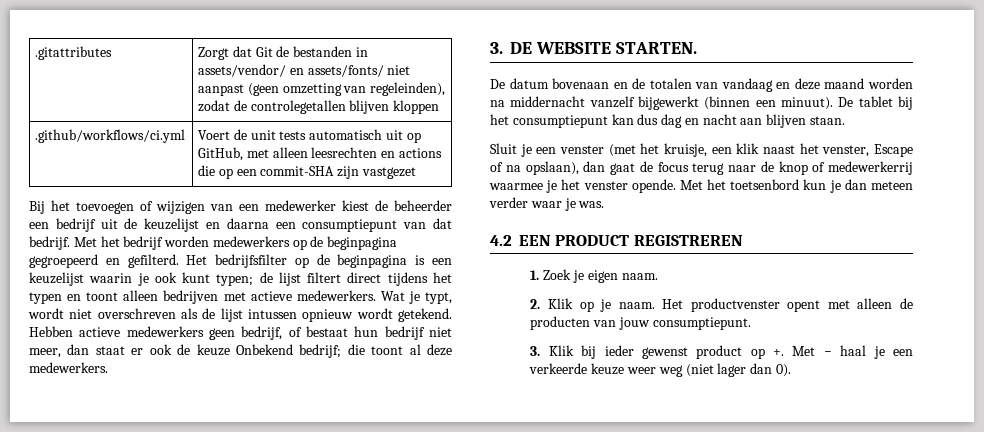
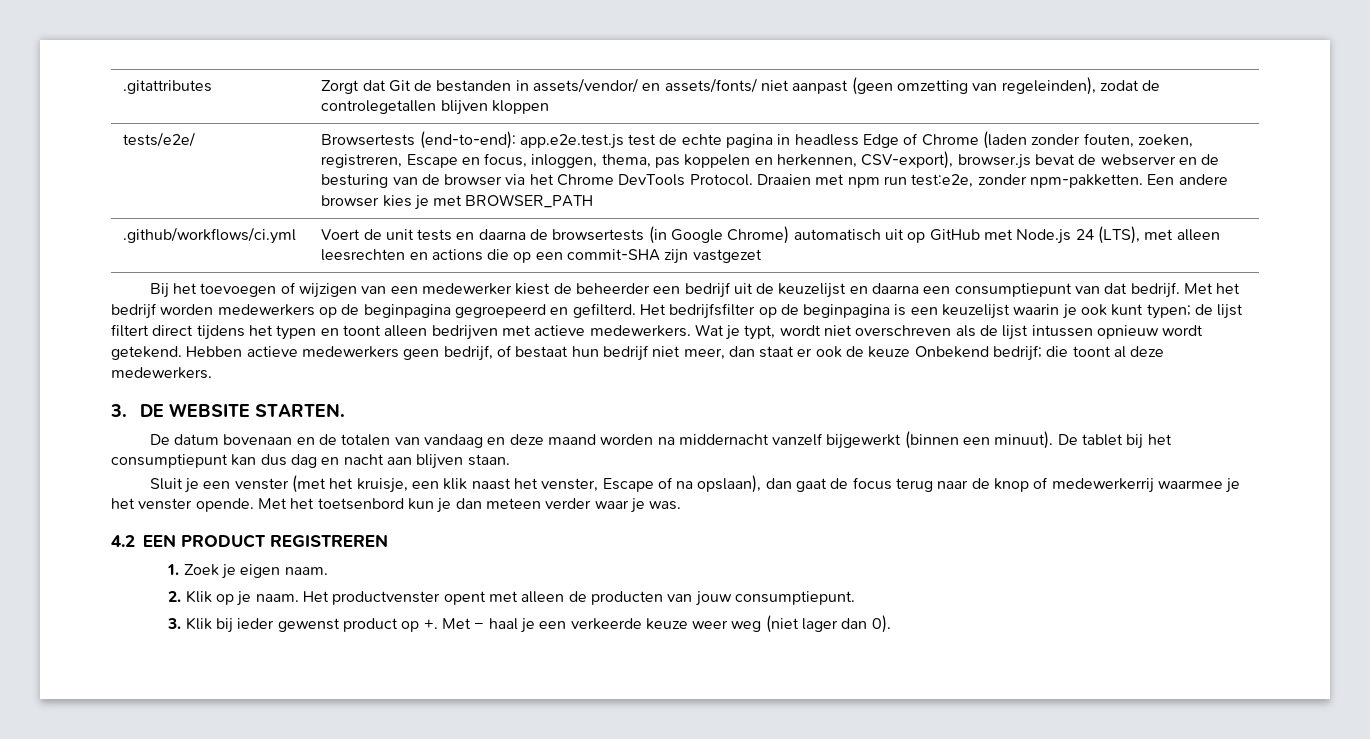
+ tests/e2e/ | Browsertests (end-to-end): app.e2e.test.js test de echte pagina in headless Edge of Chrome (laden zonder fouten, zoeken, registreren, Escape en focus, inloggen, thema, pas koppelen en herkennen, CSV-export), browser.js bevat de webserver en de besturing van de browser via het Chrome DevTools Protocol. Draaien met npm run test:e2e, zonder npm-pakketten. Een andere browser kies je met BROWSER_PATH
- .github/workflows/ci.yml | Voert de unit tests automatisch uit op GitHub, met alleen leesrechten en actions die op een commit-SHA zijn vastgezet
+ .github/workflows/ci.yml | Voert de unit tests en daarna de browsertests (in Google Chrome) automatisch uit op GitHub met Node.js 24 (LTS), met alleen leesrechten en actions die op een commit-SHA zijn vastgezet

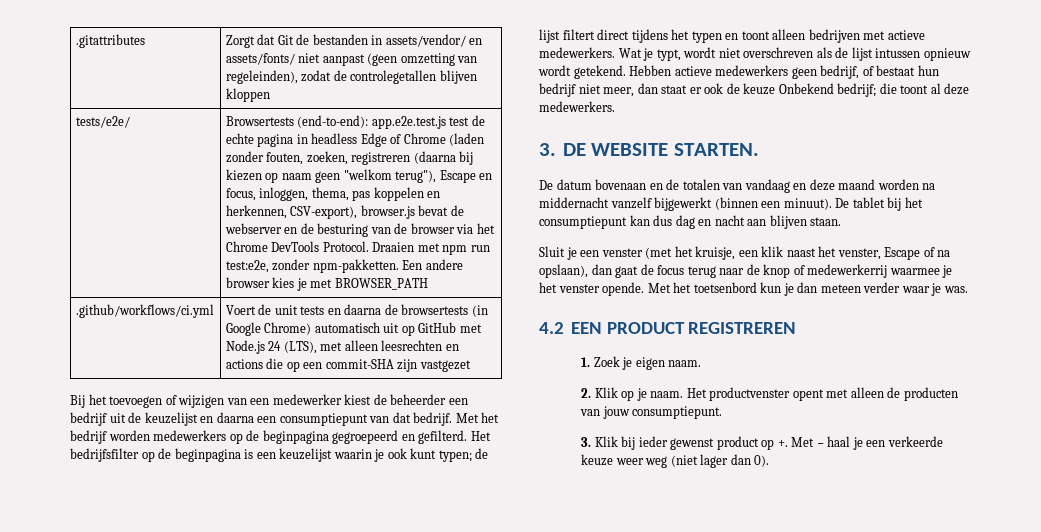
- Browsertests (end-to-end): app.e2e.test.js test de echte pagina in headless Edge of Chrome (laden zonder fouten, zoeken, registreren, Escape en focus, inloggen, thema, pas koppelen en herkennen, CSV-export), browser.js bevat de webserver en de besturing van de browser via het Chrome DevTools Protocol.
+ Browsertests (end-to-end): app.e2e.test.js test de echte pagina in headless Edge of Chrome (laden zonder fouten, zoeken, registreren (daarna bij kiezen op naam geen "welkom terug"), Escape en focus, inloggen, thema, pas koppelen en herkennen, CSV-export), browser.js bevat de webserver en de besturing van de browser via het Chrome DevTools Protocol.

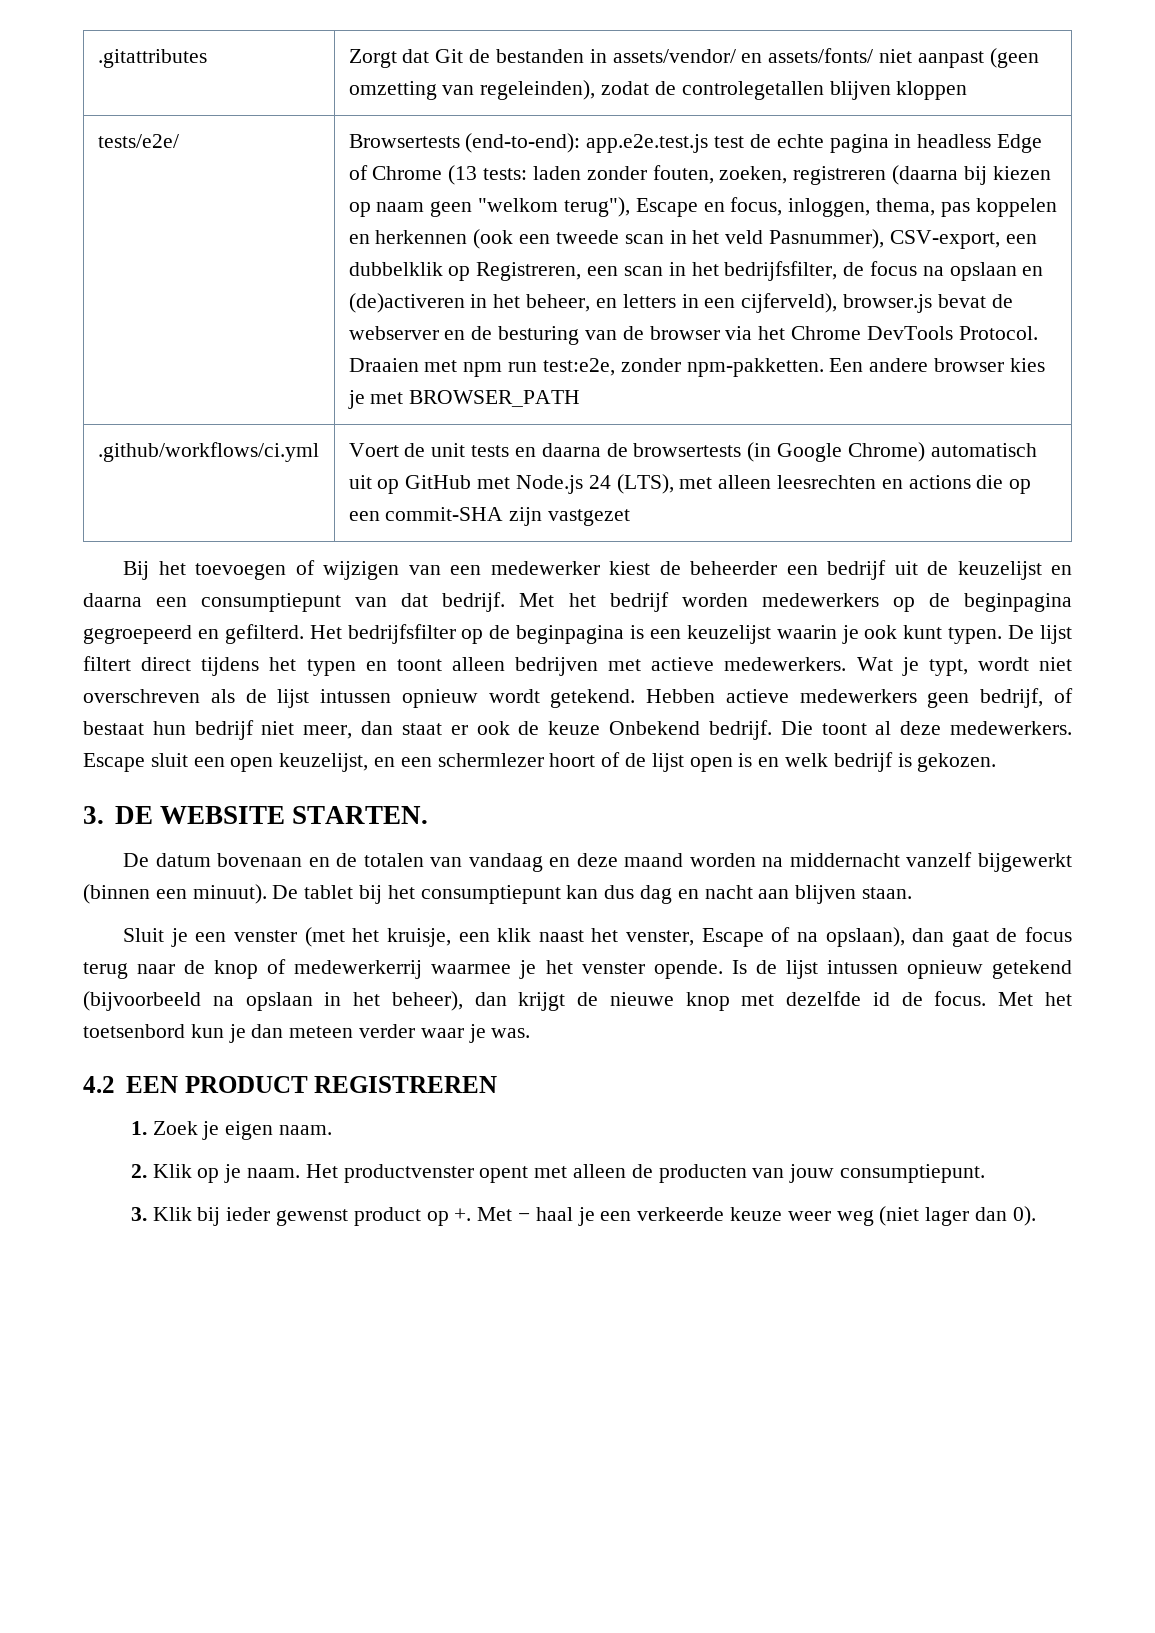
- Browsertests (end-to-end): app.e2e.test.js test de echte pagina in headless Edge of Chrome (laden zonder fouten, zoeken, registreren (daarna bij kiezen op naam geen "welkom terug"), Escape en focus, inloggen, thema, pas koppelen en herkennen, CSV-export), browser.js bevat de webserver en de besturing van de browser via het Chrome DevTools Protocol.
+ Browsertests (end-to-end): app.e2e.test.js test de echte pagina in headless Edge of Chrome (13 tests: laden zonder fouten, zoeken, registreren (daarna bij kiezen op naam geen "welkom terug"), Escape en focus, inloggen, thema, pas koppelen en herkennen (ook een tweede scan in het veld Pasnummer), CSV-export, een dubbelklik op Registreren, een scan in het bedrijfsfilter, de focus na opslaan en (de)activeren in het beheer, en letters in een cijferveld), browser.js bevat de webserver en de besturing van de browser via het Chrome DevTools Protocol.
- Het bedrijfsfilter op de beginpagina is een keuzelijst waarin je ook kunt typen; de lijst filtert direct tijdens het typen en toont alleen bedrijven met actieve medewerkers.
+ Het bedrijfsfilter op de beginpagina is een keuzelijst waarin je ook kunt typen. De lijst filtert direct tijdens het typen en toont alleen bedrijven met actieve medewerkers.
- Hebben actieve medewerkers geen bedrijf, of bestaat hun bedrijf niet meer, dan staat er ook de keuze Onbekend bedrijf; die toont al deze medewerkers.
+ Hebben actieve medewerkers geen bedrijf, of bestaat hun bedrijf niet meer, dan staat er ook de keuze Onbekend bedrijf. Die toont al deze medewerkers. Escape sluit een open keuzelijst, en een schermlezer hoort of de lijst open is en welk bedrijf is gekozen.
+ Is de lijst intussen opnieuw getekend (bijvoorbeeld na opslaan in het beheer), dan krijgt de nieuwe knop met dezelfde id de focus.

